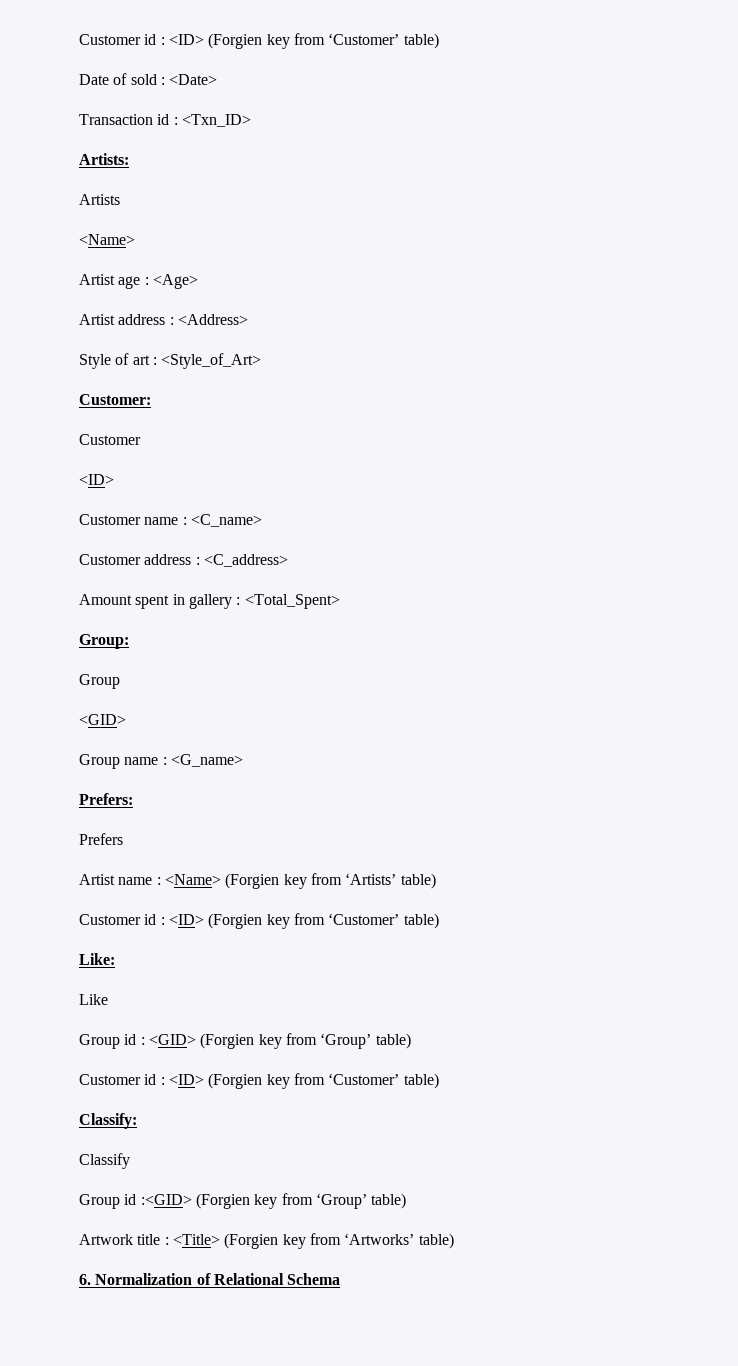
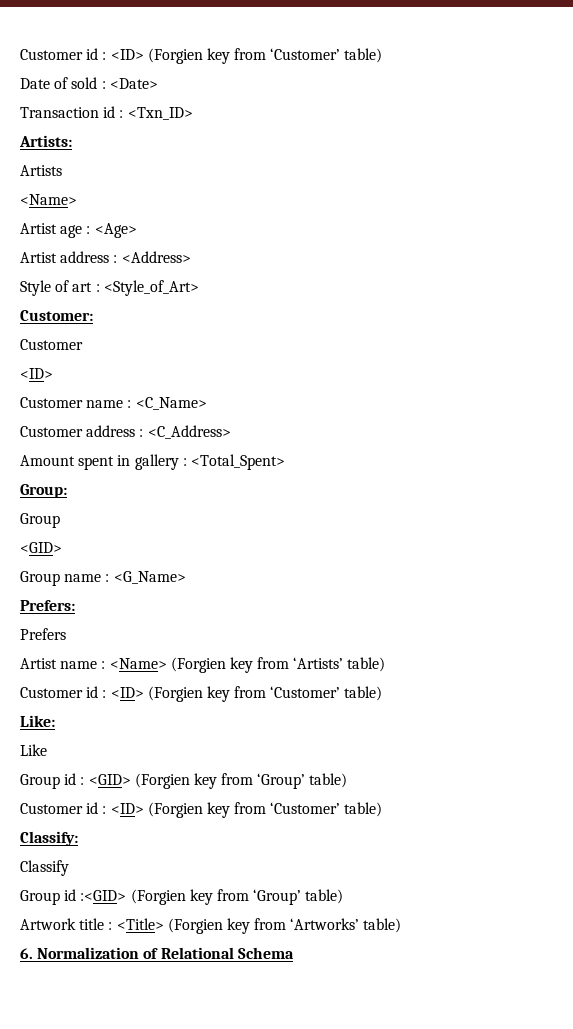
- Customer name : <C_name>
+ Customer name : <C_Name>
- Customer address : <C_address>
+ Customer address : <C_Address>
- Group name : <G_name>
+ Group name : <G_Name>

